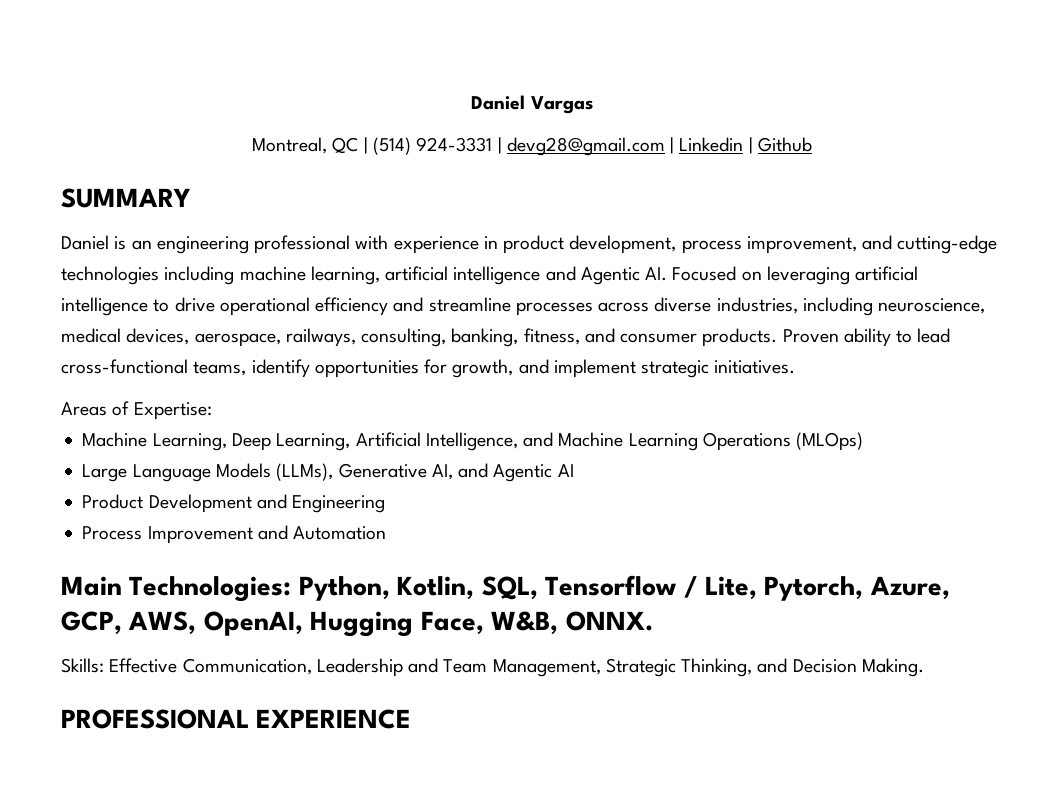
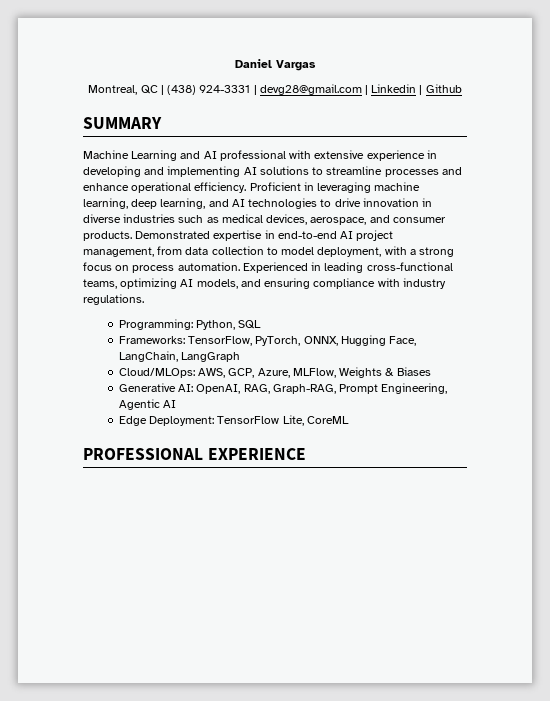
- Montreal, QC | (514) 924-3331 | devg28@gmail.com | Linkedin | Github
+ Montreal, QC | (438) 924-3331 | devg28@gmail.com | Linkedin | Github
- Daniel is an engineering professional with experience in product development, process improvement, and cutting-edge technologies including machine learning, artificial intelligence and Agentic AI. Focused on leveraging artificial intelligence to drive operational efficiency and streamline processes across diverse industries, including neuroscience, medical devices, aerospace, railways, consulting, banking, fitness, and consumer products. Proven ability to lead cross-functional teams, identify opportunities for growth, and implement strategic initiatives.
- Areas of Expertise:
- Machine Learning, Deep Learning, Artificial Intelligence, and Machine Learning Operations (MLOps)
- Large Language Models (LLMs), Generative AI, and Agentic AI
- Product Development and Engineering
- Process Improvement and Automation
- Main Technologies: Python, Kotlin, SQL, Tensorflow / Lite, Pytorch, Azure, GCP, AWS, OpenAI, Hugging Face, W&B, ONNX.
- Skills: Effective Communication, Leadership and Team Management, Strategic Thinking, and Decision Making.
+ Machine Learning and AI professional with extensive experience in developing and implementing AI solutions to streamline processes and enhance operational efficiency. Proficient in leveraging machine learning, deep learning, and AI technologies to drive innovation in diverse industries such as medical devices, aerospace, and consumer products. Demonstrated expertise in end-to-end AI project management, from data collection to model deployment, with a strong focus on process automation. Experienced in leading cross-functional teams, optimizing AI models, and ensuring compliance with industry regulations.
+ Programming: Python, SQL
+ Frameworks: TensorFlow, PyTorch, ONNX, Hugging Face, LangChain, LangGraph
+ Cloud/MLOps: AWS, GCP, Azure, MLFlow, Weights & Biases
+ Generative AI: OpenAI, RAG, Graph-RAG, Prompt Engineering, Agentic AI
+ Edge Deployment: TensorFlow Lite, CoreML

